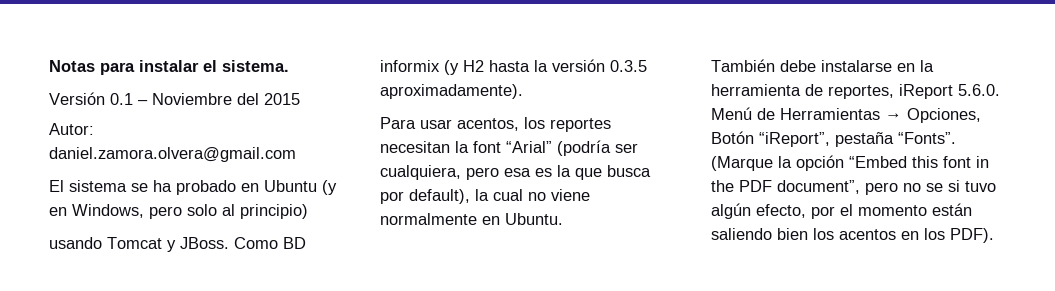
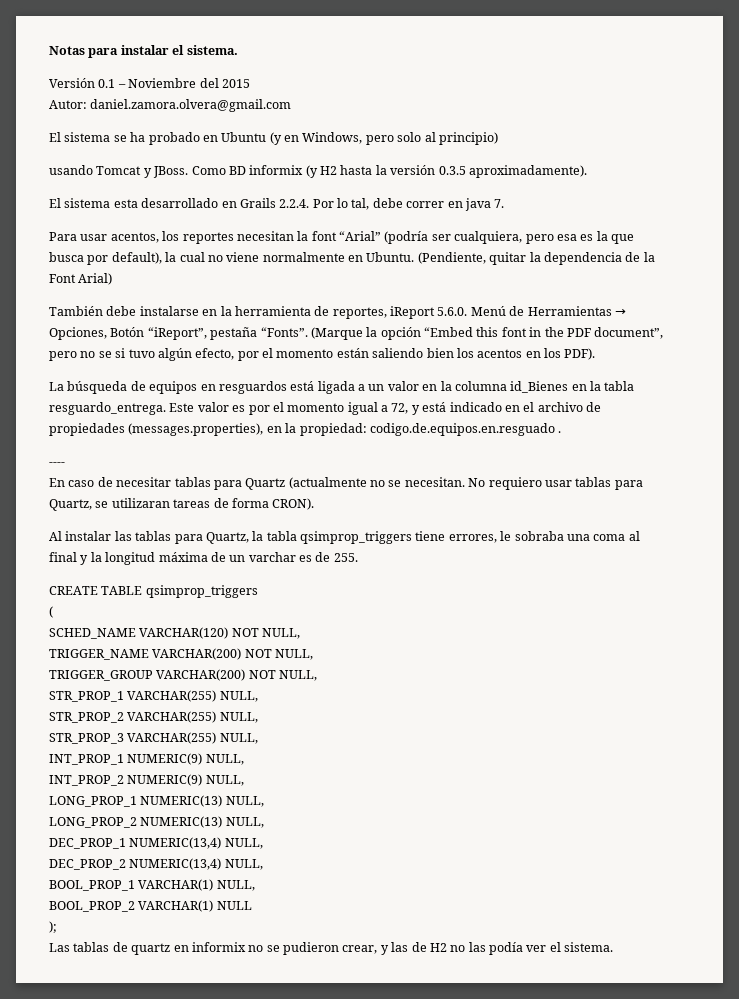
+ El sistema esta desarrollado en Grails 2.2.4. Por lo tal, debe correr en java 7.
+ (Pendiente, quitar la dependencia de la Font Arial)
+ La búsqueda de equipos en resguardos está ligada a un valor en la columna id_Bienes en la tabla resguardo_entrega. Este valor es por el momento igual a 72, y está indicado en el archivo de propiedades (messages.properties), en la propiedad: codigo.de.equipos.en.resguado .
+ ----
+ En caso de necesitar tablas para Quartz (actualmente no se necesitan. No requiero usar tablas para Quartz, se utilizaran tareas de forma CRON).
+ Al instalar las tablas para Quartz, la tabla qsimprop_triggers tiene errores, le sobraba una coma al final y la longitud máxima de un varchar es de 255.
+ CREATE TABLE qsimprop_triggers
+ (
+ SCHED_NAME VARCHAR(120) NOT NULL,
+ TRIGGER_NAME VARCHAR(200) NOT NULL,
+ TRIGGER_GROUP VARCHAR(200) NOT NULL,
+ STR_PROP_1 VARCHAR(255) NULL,
+ STR_PROP_2 VARCHAR(255) NULL,
+ STR_PROP_3 VARCHAR(255) NULL,
+ INT_PROP_1 NUMERIC(9) NULL,
+ INT_PROP_2 NUMERIC(9) NULL,
+ LONG_PROP_1 NUMERIC(13) NULL,
+ LONG_PROP_2 NUMERIC(13) NULL,
+ DEC_PROP_1 NUMERIC(13,4) NULL,
+ DEC_PROP_2 NUMERIC(13,4) NULL,
+ BOOL_PROP_1 VARCHAR(1) NULL,
+ BOOL_PROP_2 VARCHAR(1) NULL
+ );
+ Las tablas de quartz en informix no se pudieron crear, y las de H2 no las podía ver el sistema.

